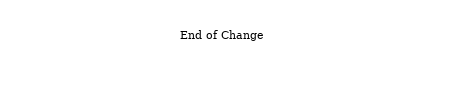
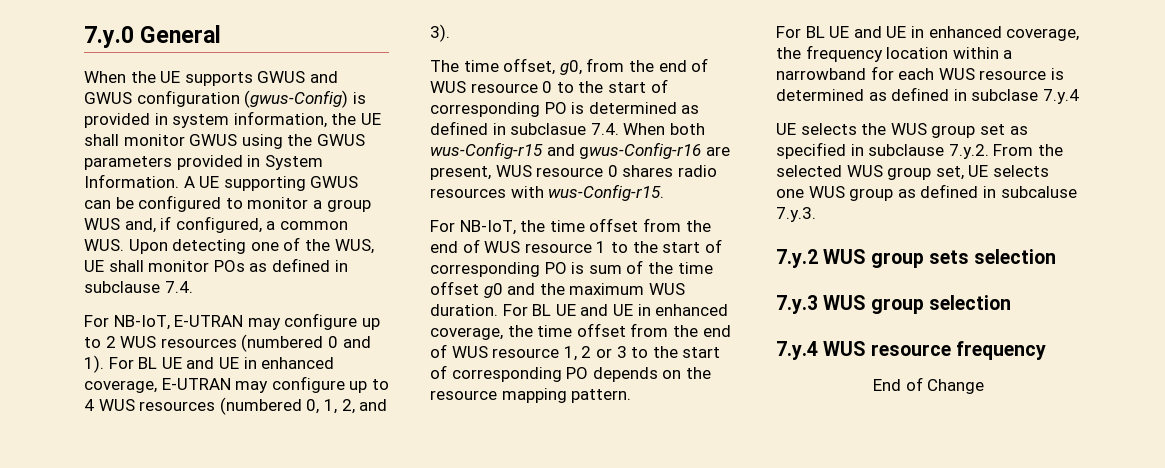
+ 7.y.0 General
+ When the UE supports GWUS and GWUS configuration (gwus-Config) is provided in system information, the UE shall monitor GWUS using the GWUS parameters provided in System Information. A UE supporting GWUS can be configured to monitor a group WUS and, if configured, a common WUS. Upon detecting one of the WUS, UE shall monitor POs as defined in subclause 7.4.
+ For NB-IoT, E-UTRAN may configure up to 2 WUS resources (numbered 0 and 1). For BL UE and UE in enhanced coverage, E-UTRAN may configure up to 4 WUS resources (numbered 0, 1, 2, and 3).
+ The time offset, g0, from the end of WUS resource 0 to the start of corresponding PO is determined as defined in subclasue 7.4. When both wus-Config-r15 and gwus-Config-r16 are present, WUS resource 0 shares radio resources with wus-Config-r15.
+ For NB-IoT, the time offset from the end of WUS resource 1 to the start of corresponding PO is sum of the time offset g0 and the maximum WUS duration. For BL UE and UE in enhanced coverage, the time offset from the end of WUS resource 1, 2 or 3 to the start of corresponding PO depends on the resource mapping pattern.
+ For BL UE and UE in enhanced coverage, the frequency location within a narrowband for each WUS resource is determined as defined in subclase 7.y.4
+ UE selects the WUS group set as specified in subclause 7.y.2. From the selected WUS group set, UE selects one WUS group as defined in subcaluse 7.y.3.
+ 7.y.2 WUS group sets selection
+ 7.y.3 WUS group selection
+ 7.y.4 WUS resource frequency

